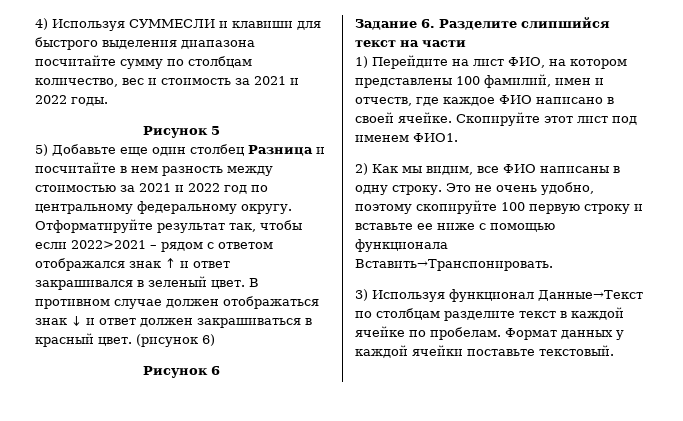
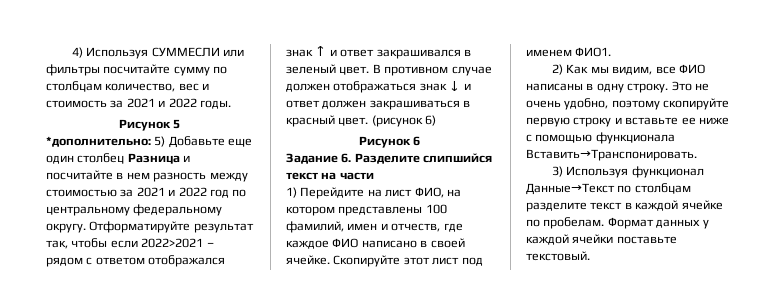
- 4) Используя СУММЕСЛИ и клавиши для быстрого выделения диапазона посчитайте сумму по столбцам количество, вес и стоимость за 2021 и 2022 годы.
+ 4) Используя СУММЕСЛИ или фильтры посчитайте сумму по столбцам количество, вес и стоимость за 2021 и 2022 годы.
- 5) Добавьте еще один столбец Разница и посчитайте в нем разность между стоимостью за 2021 и 2022 год по центральному федеральному округу.
+ *дополнительно: 5) Добавьте еще один столбец Разница и посчитайте в нем разность между стоимостью за 2021 и 2022 год по центральному федеральному округу.
- Это не очень удобно, поэтому скопируйте 100 первую строку и вставьте ее ниже с помощью функционала Вставить→Транспонировать.
+ Это не очень удобно, поэтому скопируйте первую строку и вставьте ее ниже с помощью функционала Вставить→Транспонировать.

